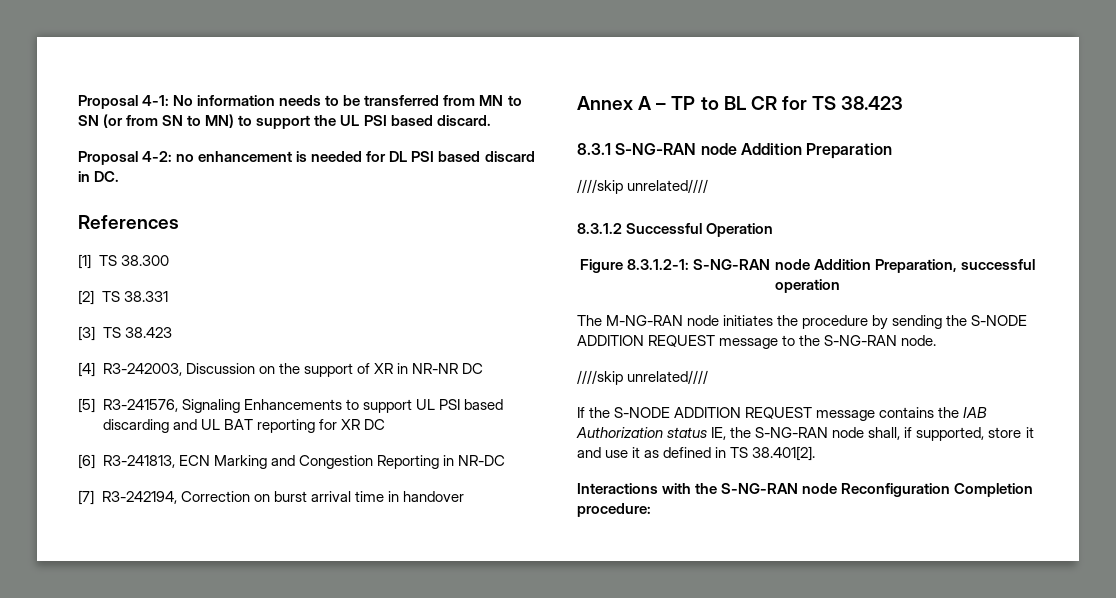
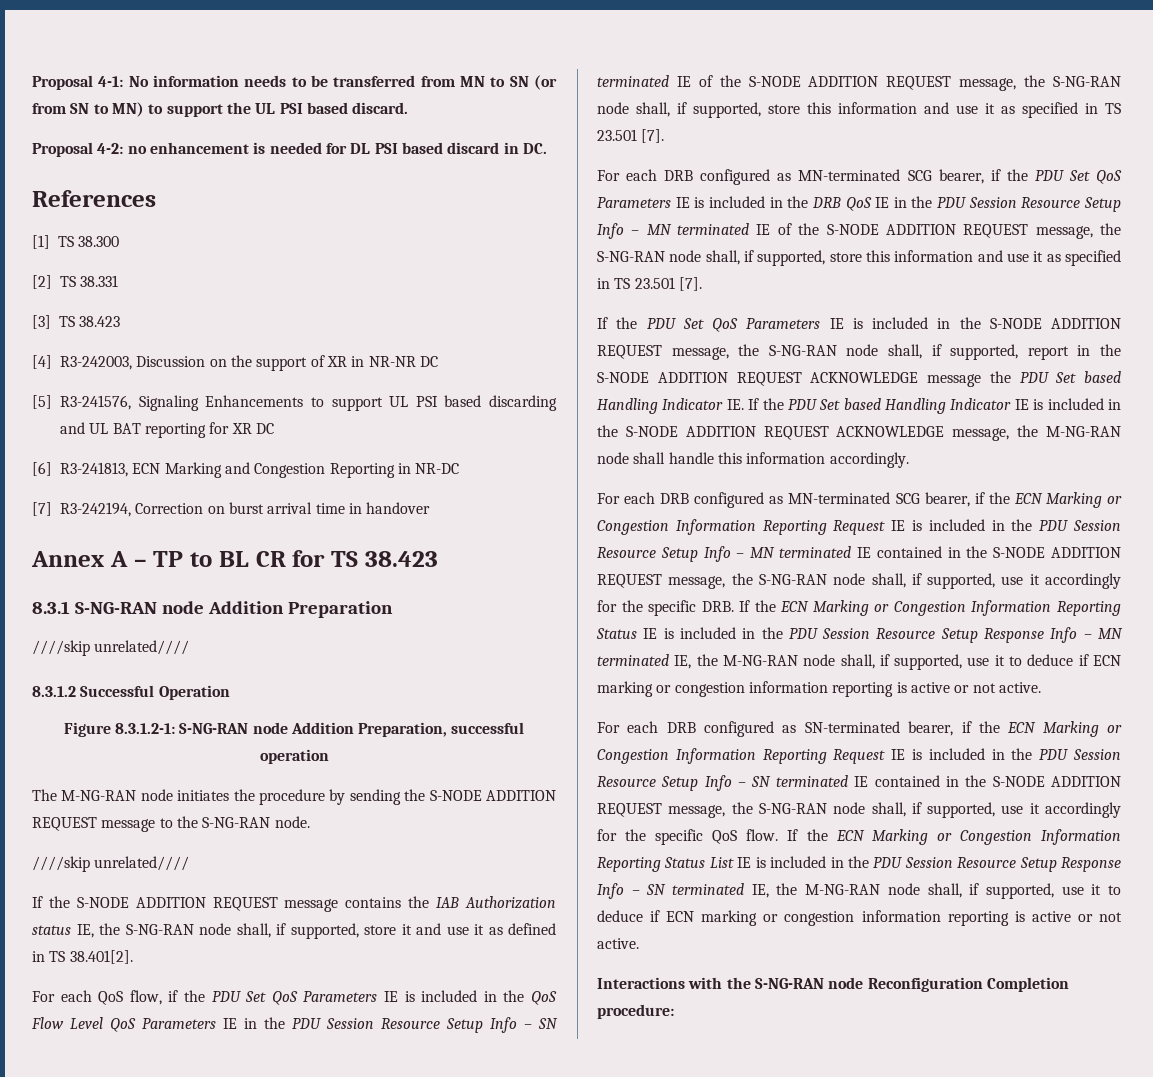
+ For each QoS flow, if the PDU Set QoS Parameters IE is included in the QoS Flow Level QoS Parameters IE in the PDU Session Resource Setup Info – SN terminated IE of the S-NODE ADDITION REQUEST message, the S-NG-RAN node shall, if supported, store this information and use it as specified in TS 23.501 [7].
+ For each DRB configured as MN-terminated SCG bearer, if the PDU Set QoS Parameters IE is included in the DRB QoS IE in the PDU Session Resource Setup Info – MN terminated IE of the S-NODE ADDITION REQUEST message, the S-NG-RAN node shall, if supported, store this information and use it as specified in TS 23.501 [7].
+ If the PDU Set QoS Parameters IE is included in the S-NODE ADDITION REQUEST message, the S-NG-RAN node shall, if supported, report in the S-NODE ADDITION REQUEST ACKNOWLEDGE message the PDU Set based Handling Indicator IE. If the PDU Set based Handling Indicator IE is included in the S-NODE ADDITION REQUEST ACKNOWLEDGE message, the M-NG-RAN node shall handle this information accordingly.
+ For each DRB configured as MN-terminated SCG bearer, if the ECN Marking or Congestion Information Reporting Request IE is included in the PDU Session Resource Setup Info – MN terminated IE contained in the S-NODE ADDITION REQUEST message, the S-NG-RAN node shall, if supported, use it accordingly for the specific DRB. If the ECN Marking or Congestion Information Reporting Status IE is included in the PDU Session Resource Setup Response Info – MN terminated IE, the M-NG-RAN node shall, if supported, use it to deduce if ECN marking or congestion information reporting is active or not active.
+ For each DRB configured as SN-terminated bearer, if the ECN Marking or Congestion Information Reporting Request IE is included in the PDU Session Resource Setup Info – SN terminated IE contained in the S-NODE ADDITION REQUEST message, the S-NG-RAN node shall, if supported, use it accordingly for the specific QoS flow. If the ECN Marking or Congestion Information Reporting Status List IE is included in the PDU Session Resource Setup Response Info – SN terminated IE, the M-NG-RAN node shall, if supported, use it to deduce if ECN marking or congestion information reporting is active or not active.

